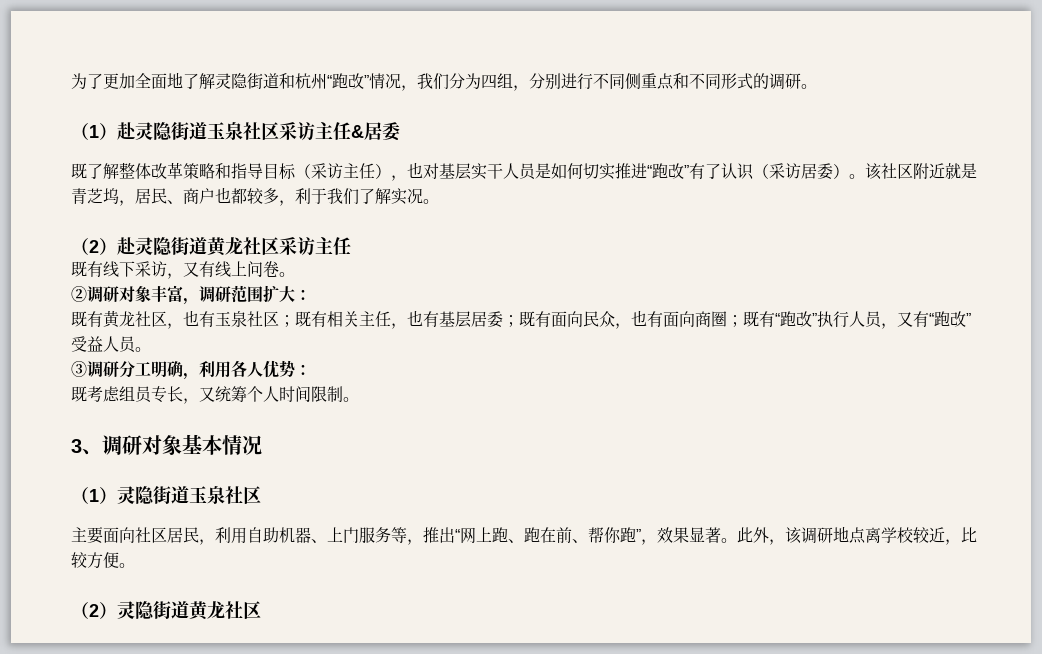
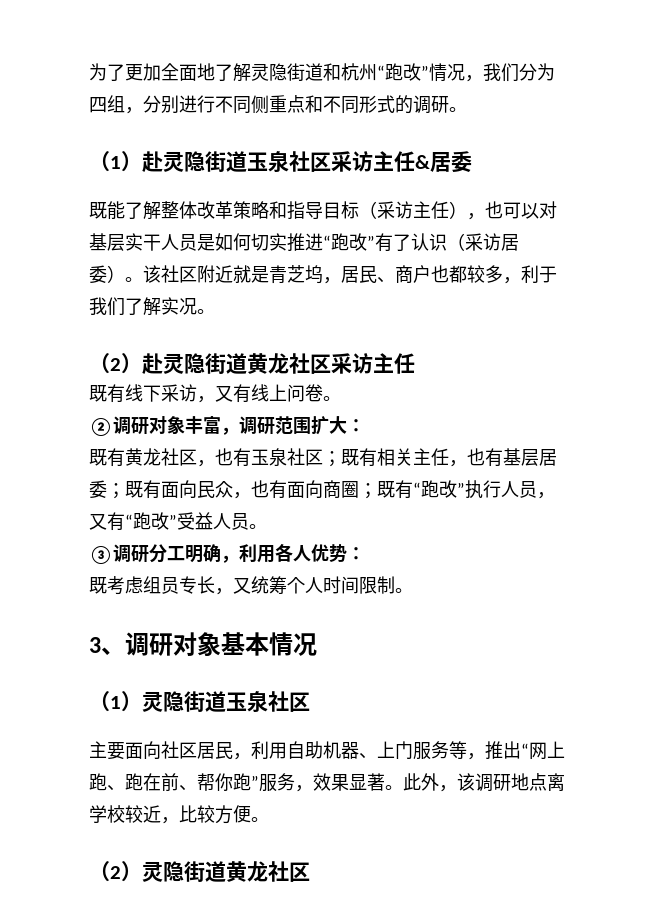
- 既了解整体改革策略和指导目标（采访主任），也对基层实干人员是如何切实推进“跑改”有了认识（采访居委）。
+ 既能了解整体改革策略和指导目标（采访主任），也可以对基层实干人员是如何切实推进“跑改”有了认识（采访居委）。
- 主要面向社区居民，利用自助机器、上门服务等，推出“网上跑、跑在前、帮你跑”，效果显著。
+ 主要面向社区居民，利用自助机器、上门服务等，推出“网上跑、跑在前、帮你跑”服务，效果显著。

